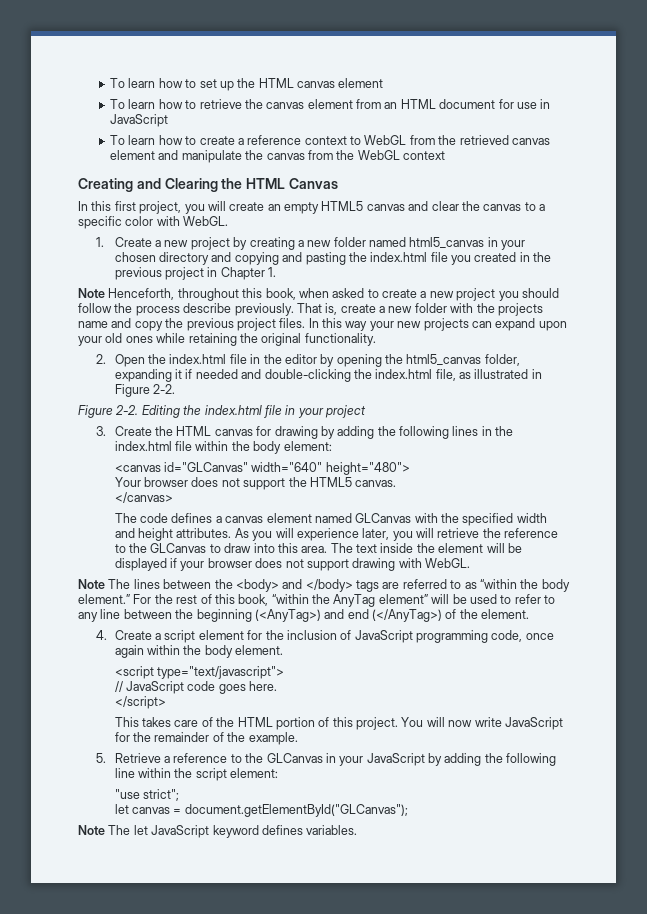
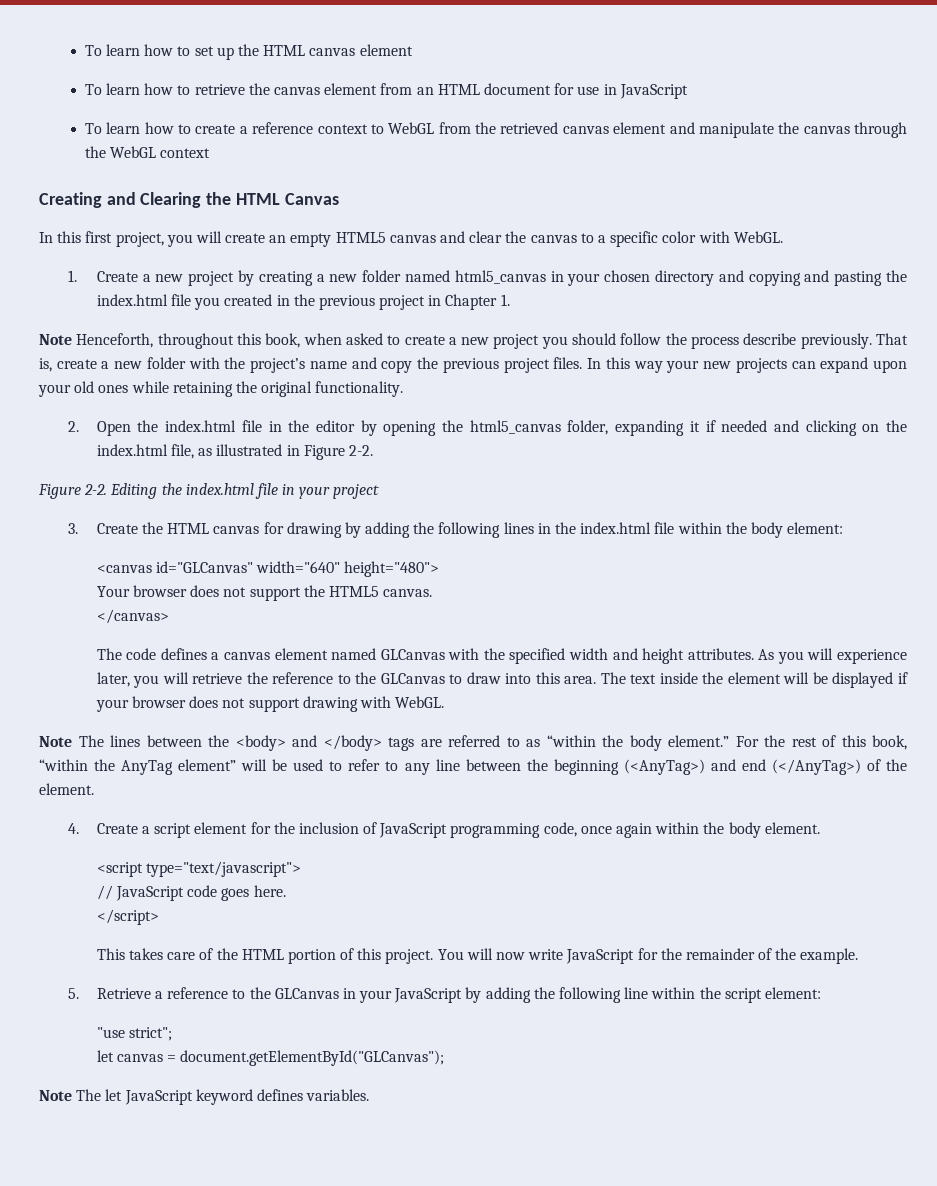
- To learn how to create a reference context to WebGL from the retrieved canvas element and manipulate the canvas from the WebGL context
+ To learn how to create a reference context to WebGL from the retrieved canvas element and manipulate the canvas through the WebGL context
- That is, create a new folder with the projects name and copy the previous project files.
+ That is, create a new folder with the project’s name and copy the previous project files.
- 2. Open the index.html file in the editor by opening the html5_canvas folder, expanding it if needed and double-clicking the index.html file, as illustrated in Figure 2-2.
+ 2. Open the index.html file in the editor by opening the html5_canvas folder, expanding it if needed and clicking on the index.html file, as illustrated in Figure 2-2.

